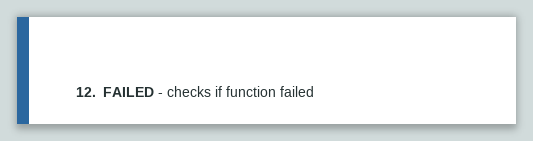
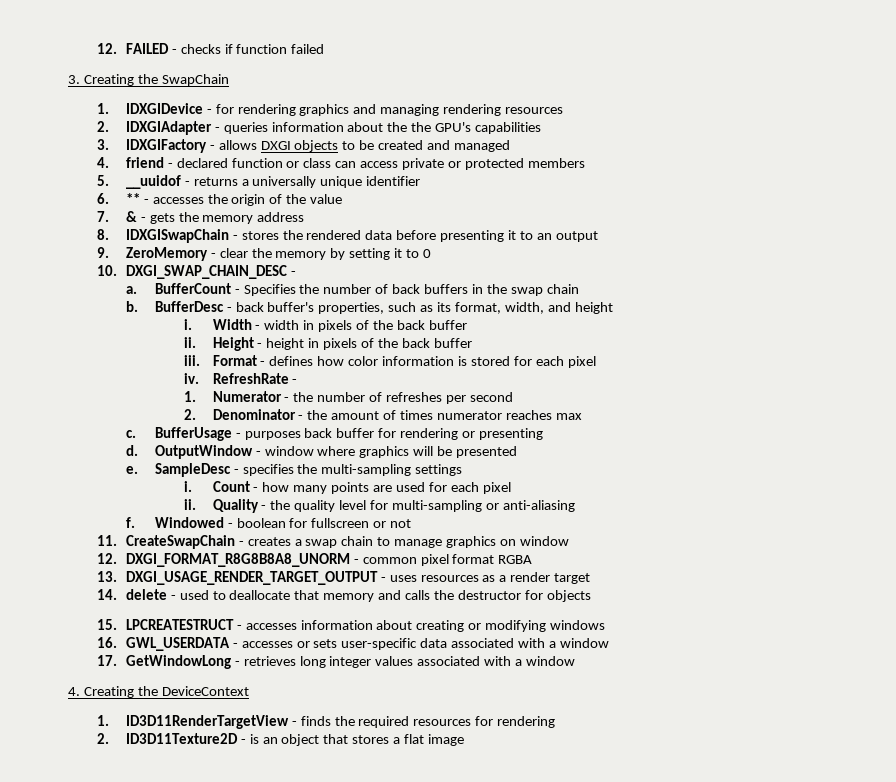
+ 3. Creating the SwapChain
+ 1. IDXGIDevice - for rendering graphics and managing rendering resources
+ 2. IDXGIAdapter - queries information about the the GPU's capabilities
+ 3. IDXGIFactory - allows DXGI objects to be created and managed
+ 4. friend - declared function or class can access private or protected members
+ 5. __uuidof - returns a universally unique identifier
+ 6. ** - accesses the origin of the value
+ 7. & - gets the memory address
+ 8. IDXGISwapChain - stores the rendered data before presenting it to an output
+ 9. ZeroMemory - clear the memory by setting it to 0
+ 10. DXGI_SWAP_CHAIN_DESC -
+ a. BufferCount - Specifies the number of back buffers in the swap chain
+ b. BufferDesc - back buffer's properties, such as its format, width, and height
+ i. Width - width in pixels of the back buffer
+ ii. Height - height in pixels of the back buffer
+ iii. Format - defines how color information is stored for each pixel
+ iv. RefreshRate -
+ 1. Numerator - the number of refreshes per second
+ 2. Denominator - the amount of times numerator reaches max
+ c. BufferUsage - purposes back buffer for rendering or presenting
+ d. OutputWindow - window where graphics will be presented
+ e. SampleDesc - specifies the multi-sampling settings
+ i. Count - how many points are used for each pixel
+ ii. Quality - the quality level for multi-sampling or anti-aliasing
+ f. Windowed - boolean for fullscreen or not
+ 11. CreateSwapChain - creates a swap chain to manage graphics on window
+ 12. DXGI_FORMAT_R8G8B8A8_UNORM - common pixel format RGBA
+ 13. DXGI_USAGE_RENDER_TARGET_OUTPUT - uses resources as a render target
+ 14. delete - used to deallocate that memory and calls the destructor for objects
+ 15. LPCREATESTRUCT - accesses information about creating or modifying windows
+ 16. GWL_USERDATA - accesses or sets user-specific data associated with a window
+ 17. GetWindowLong - retrieves long integer values associated with a window
+ 4. Creating the DeviceContext
+ 1. ID3D11RenderTargetView - finds the required resources for rendering
+ 2. ID3D11Texture2D - is an object that stores a flat image

